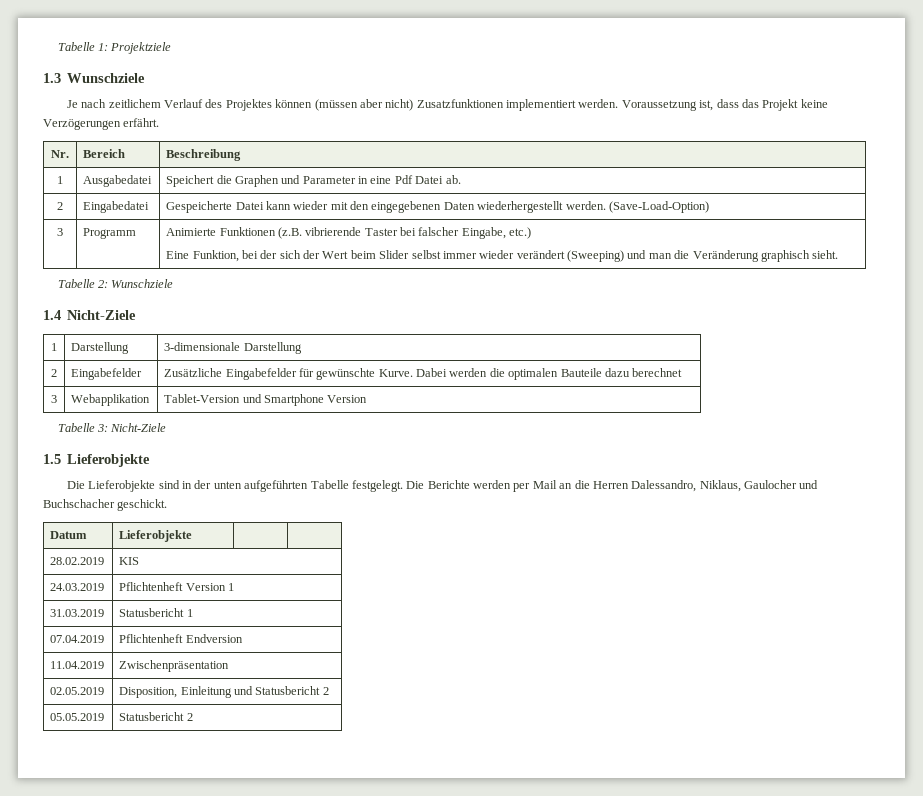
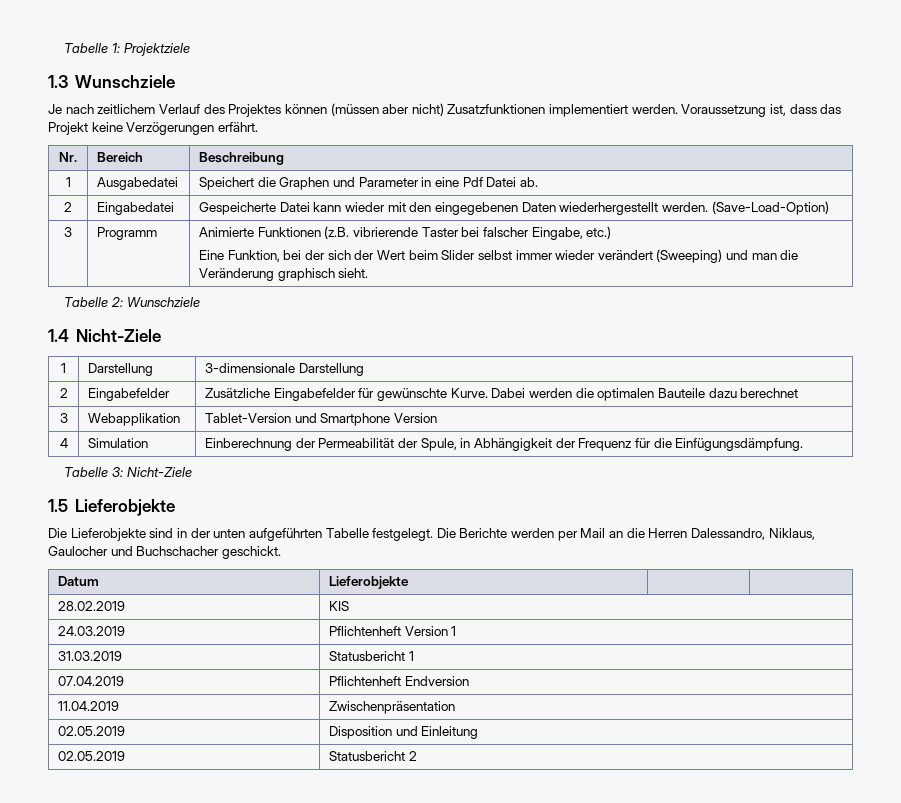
+ 4 | Simulation | Einberechnung der Permeabilität der Spule, in Abhängigkeit der Frequenz für die Einfügungsdämpfung.
- 02.05.2019 | Disposition, Einleitung und Statusbericht 2
- 05.05.2019 | Statusbericht 2
+ 02.05.2019 | Disposition und Einleitung
+ 02.05.2019 | Statusbericht 2

